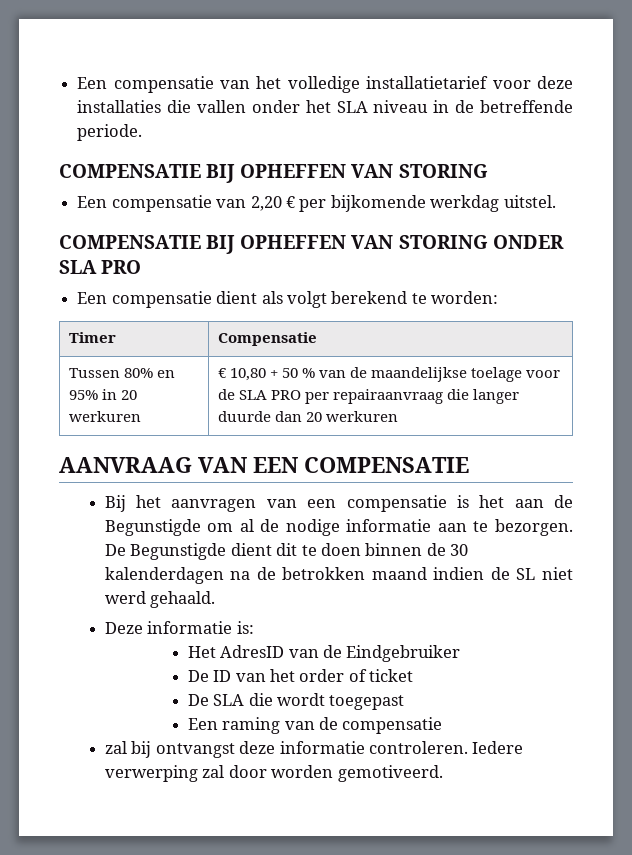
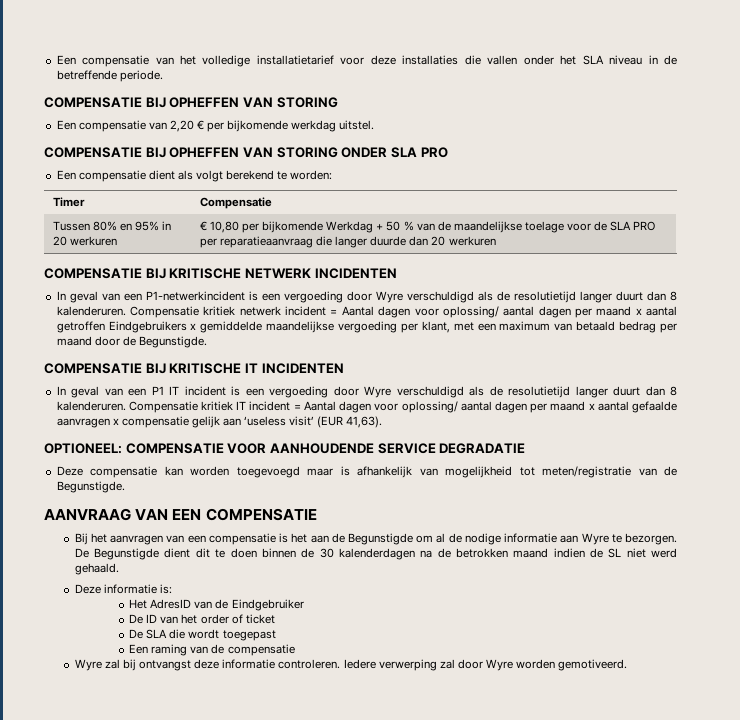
- Tussen 80% en 95% in 20 werkuren | € 10,80 + 50 % van de maandelijkse toelage voor de SLA PRO per repairaanvraag die langer duurde dan 20 werkuren
+ Tussen 80% en 95% in 20 werkuren | € 10,80 per bijkomende Werkdag + 50 % van de maandelijkse toelage voor de SLA PRO per reparatieaanvraag die langer duurde dan 20 werkuren
+ COMPENSATIE BIJ KRITISCHE NETWERK INCIDENTEN
+ In geval van een P1-netwerkincident is een vergoeding door Wyre verschuldigd als de resolutietijd langer duurt dan 8 kalenderuren. Compensatie kritiek netwerk incident = Aantal dagen voor oplossing/ aantal dagen per maand x aantal getroffen Eindgebruikers x gemiddelde maandelijkse vergoeding per klant, met een maximum van betaald bedrag per maand door de Begunstigde.
+ COMPENSATIE BIJ KRITISCHE IT INCIDENTEN
+ In geval van een P1 IT incident is een vergoeding door Wyre verschuldigd als de resolutietijd langer duurt dan 8 kalenderuren. Compensatie kritiek IT incident = Aantal dagen voor oplossing/ aantal dagen per maand x aantal gefaalde aanvragen x compensatie gelijk aan ‘useless visit’ (EUR 41,63).
+ OPTIONEEL: COMPENSATIE VOOR AANHOUDENDE SERVICE DEGRADATIE
+ Deze compensatie kan worden toegevoegd maar is afhankelijk van mogelijkheid tot meten/registratie van de Begunstigde.
- Bij het aanvragen van een compensatie is het aan de Begunstigde om al de nodige informatie aan te bezorgen.
+ Bij het aanvragen van een compensatie is het aan de Begunstigde om al de nodige informatie aan Wyre te bezorgen.
- zal bij ontvangst deze informatie controleren.
+ Wyre zal bij ontvangst deze informatie controleren.
- Iedere verwerping zal door worden gemotiveerd.
+ Iedere verwerping zal door Wyre worden gemotiveerd.

